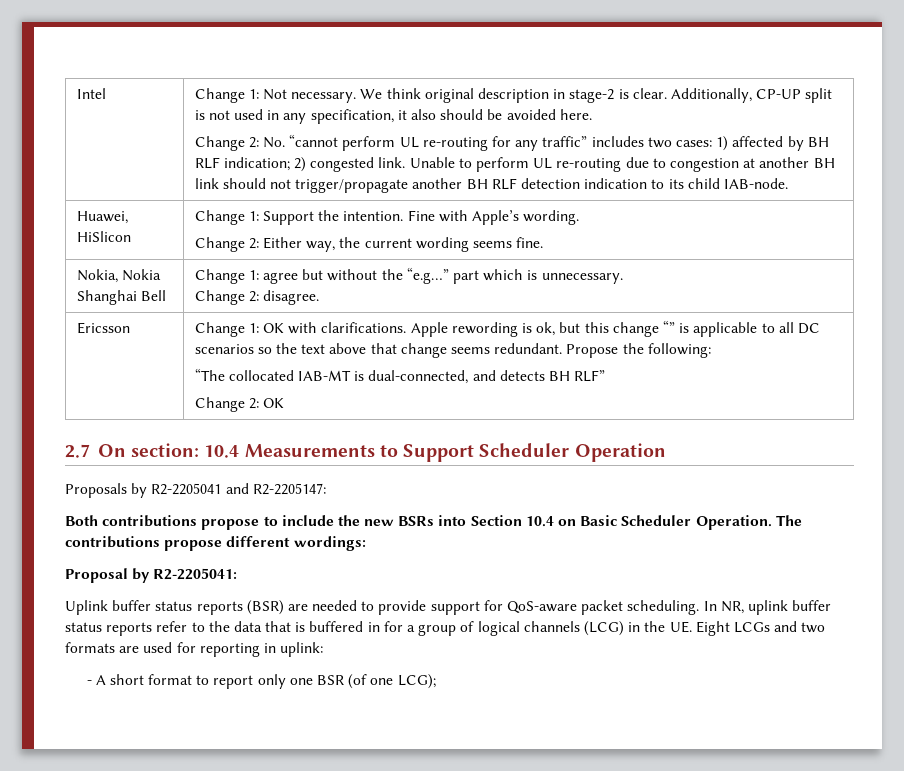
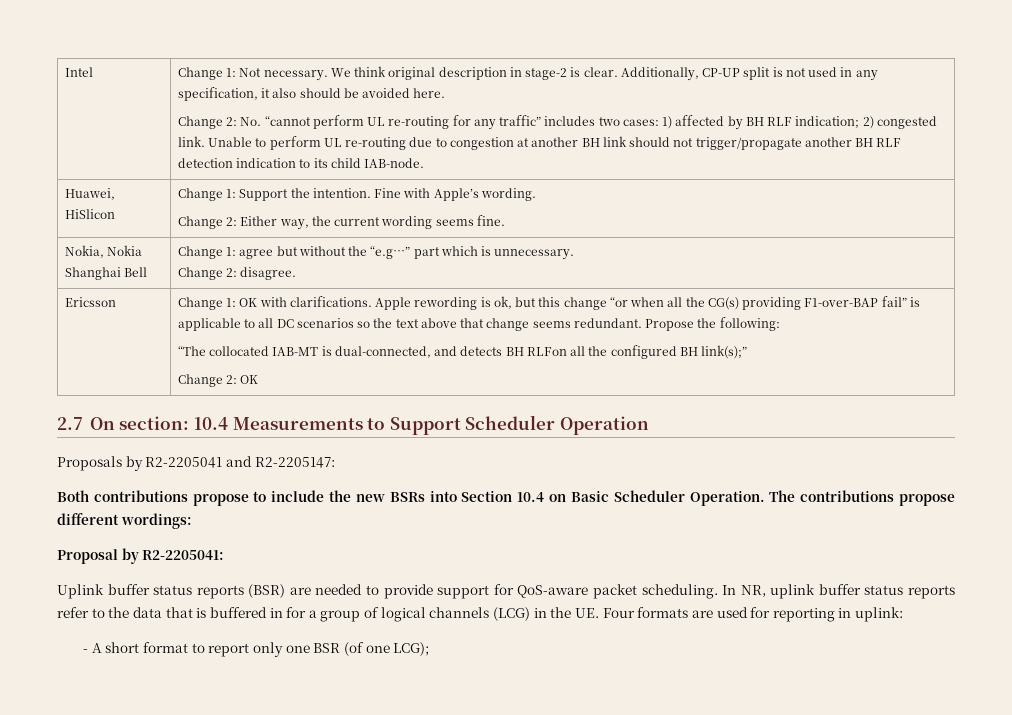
- Apple rewording is ok, but this change “” is applicable to all DC scenarios so the text above that change seems redundant.
+ Apple rewording is ok, but this change “or when all the CG(s) providing F1-over-BAP fail” is applicable to all DC scenarios so the text above that change seems redundant.
- “The collocated IAB-MT is dual-connected, and detects BH RLF”
+ “The collocated IAB-MT is dual-connected, and detects BH RLFon all the configured BH link(s);”
- In NR, uplink buffer status reports refer to the data that is buffered in for a group of logical channels (LCG) in the UE. Eight LCGs and two formats are used for reporting in uplink:
+ In NR, uplink buffer status reports refer to the data that is buffered in for a group of logical channels (LCG) in the UE. Four formats are used for reporting in uplink:

